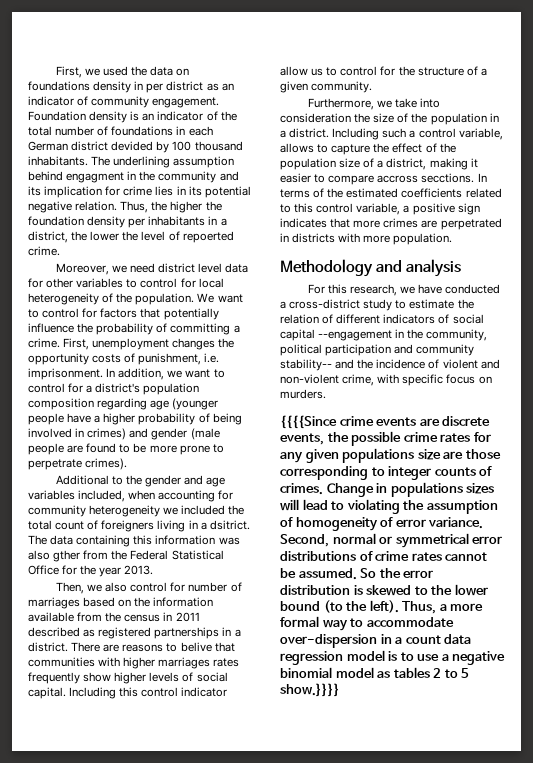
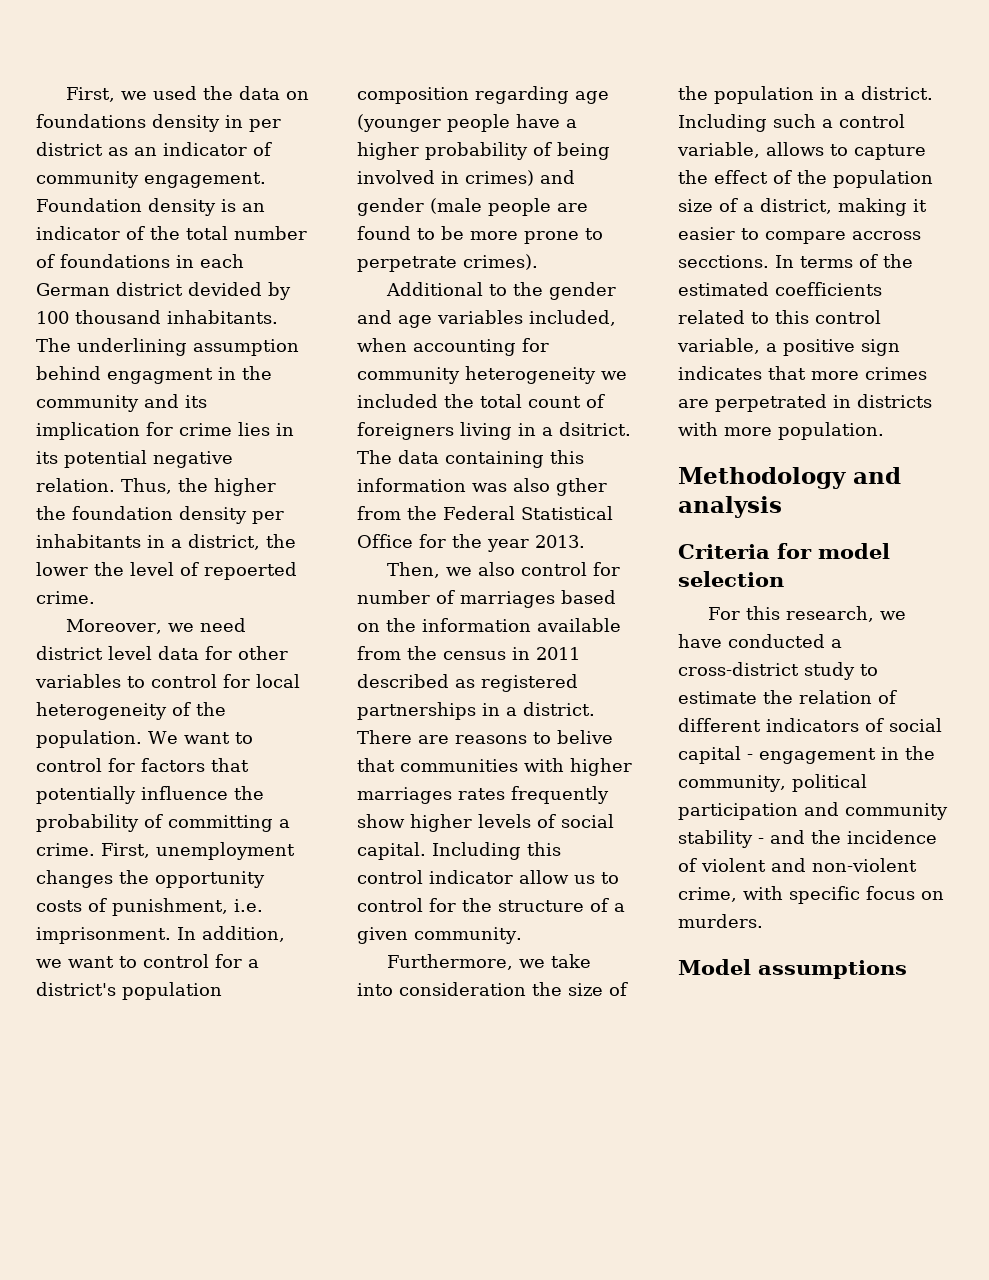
+ Criteria for model selection
- For this research, we have conducted a cross-district study to estimate the relation of different indicators of social capital --engagement in the community, political participation and community stability-- and the incidence of violent and non-violent crime, with specific focus on murders.
+ For this research, we have conducted a cross-district study to estimate the relation of different indicators of social capital - engagement in the community, political participation and community stability - and the incidence of violent and non-violent crime, with specific focus on murders.
- {{{{Since crime events are discrete events, the possible crime rates for any given populations size are those corresponding to integer counts of crimes. Change in populations sizes will lead to violating the assumption of homogeneity of error variance. Second, normal or symmetrical error distributions of crime rates cannot be assumed. So the error distribution is skewed to the lower bound (to the left). Thus, a more formal way to accommodate over-dispersion in a count data regression model is to use a negative binomial model as tables 2 to 5 show.}}}}
+ Model assumptions

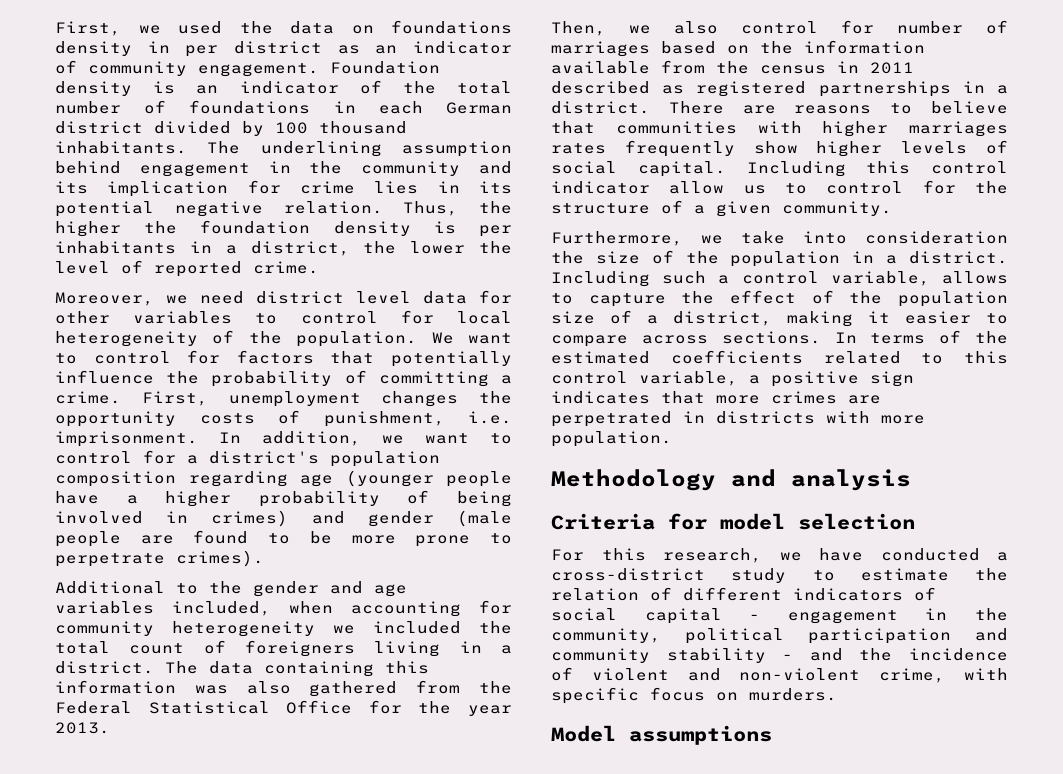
- Foundation density is an indicator of the total number of foundations in each German district devided by 100 thousand inhabitants.
+ Foundation density is an indicator of the total number of foundations in each German district divided by 100 thousand inhabitants.
- The underlining assumption behind engagment in the community and its implication for crime lies in its potential negative relation.
+ The underlining assumption behind engagement in the community and its implication for crime lies in its potential negative relation.
- Thus, the higher the foundation density per inhabitants in a district, the lower the level of repoerted crime.
+ Thus, the higher the foundation density is per inhabitants in a district, the lower the level of reported crime.
- Additional to the gender and age variables included, when accounting for community heterogeneity we included the total count of foreigners living in a dsitrict.
+ Additional to the gender and age variables included, when accounting for community heterogeneity we included the total count of foreigners living in a district.
- The data containing this information was also gther from the Federal Statistical Office for the year 2013.
+ The data containing this information was also gathered from the Federal Statistical Office for the year 2013.
- There are reasons to belive that communities with higher marriages rates frequently show higher levels of social capital.
+ There are reasons to believe that communities with higher marriages rates frequently show higher levels of social capital.
- Including such a control variable, allows to capture the effect of the population size of a district, making it easier to compare accross secctions.
+ Including such a control variable, allows to capture the effect of the population size of a district, making it easier to compare across sections.

